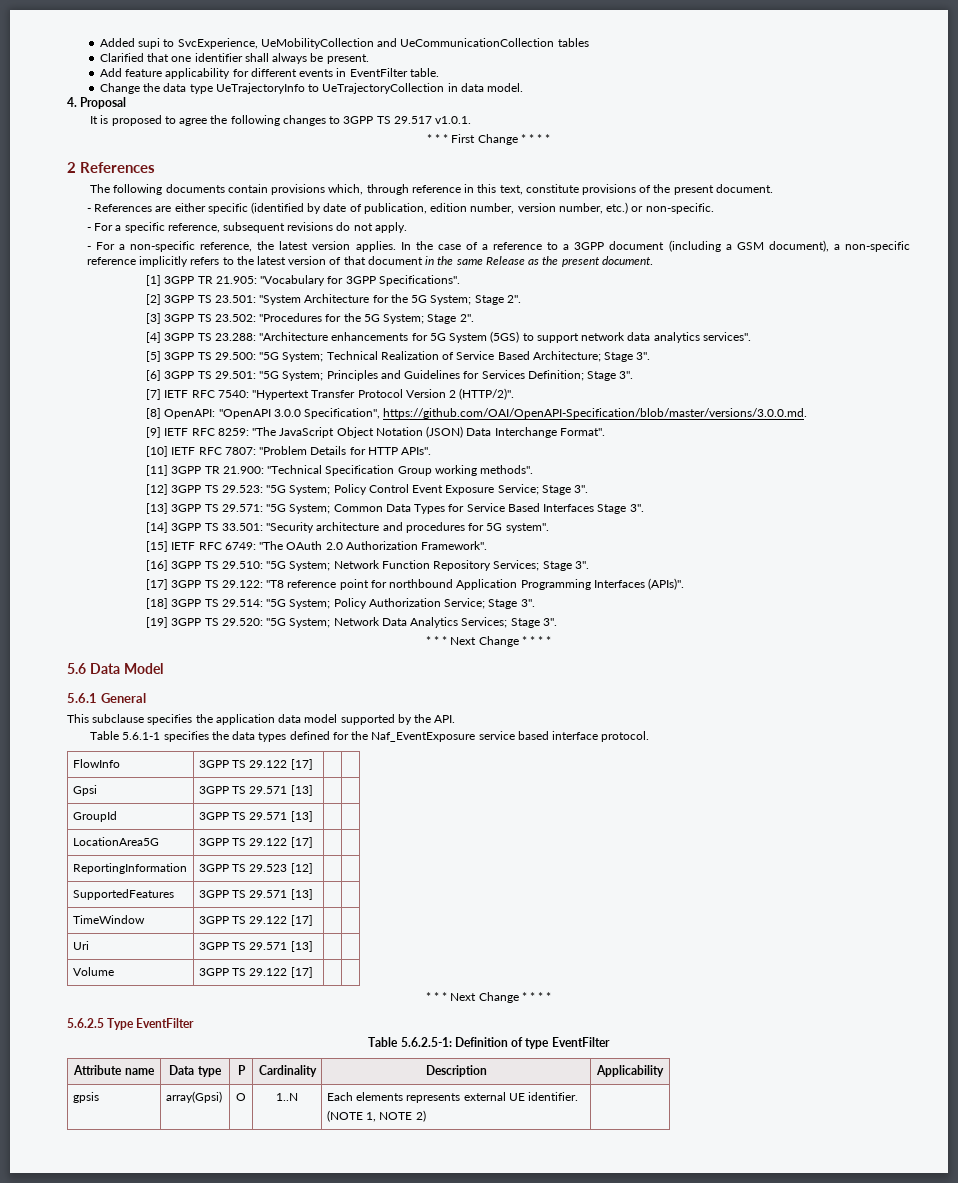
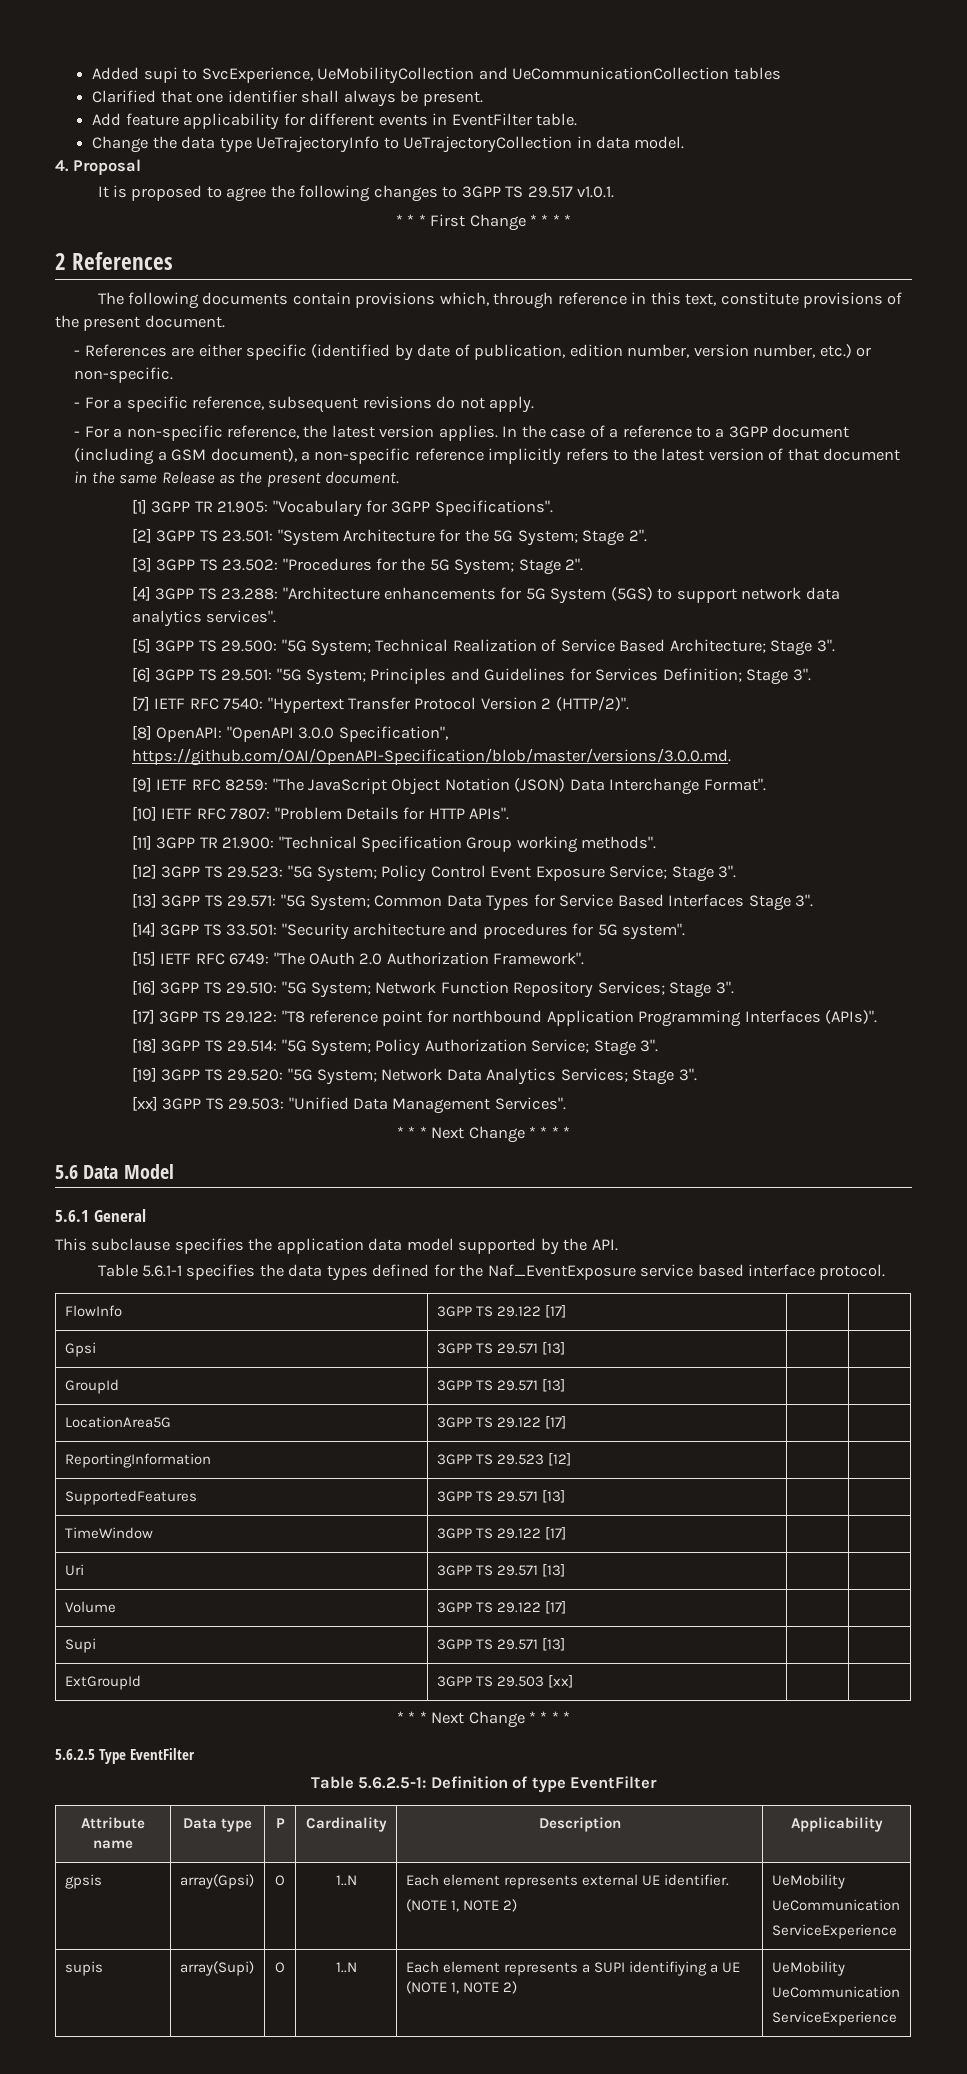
+ [xx] 3GPP TS 29.503: "Unified Data Management Services".
+ Supi | 3GPP TS 29.571 [13] | |
+ ExtGroupId | 3GPP TS 29.503 [xx] | |
- gpsis | array(Gpsi) | O | 1..N | Each elements represents external UE identifier.
- (NOTE 1, NOTE 2) |
+ gpsis | array(Gpsi) | O | 1..N | Each element represents external UE identifier.
+ (NOTE 1, NOTE 2) | UeMobility
+ UeCommunication
+ ServiceExperience
+ supis | array(Supi) | O | 1..N | Each element represents a SUPI identifiying a UE (NOTE 1, NOTE 2) | UeMobility
+ UeCommunication
+ ServiceExperience

